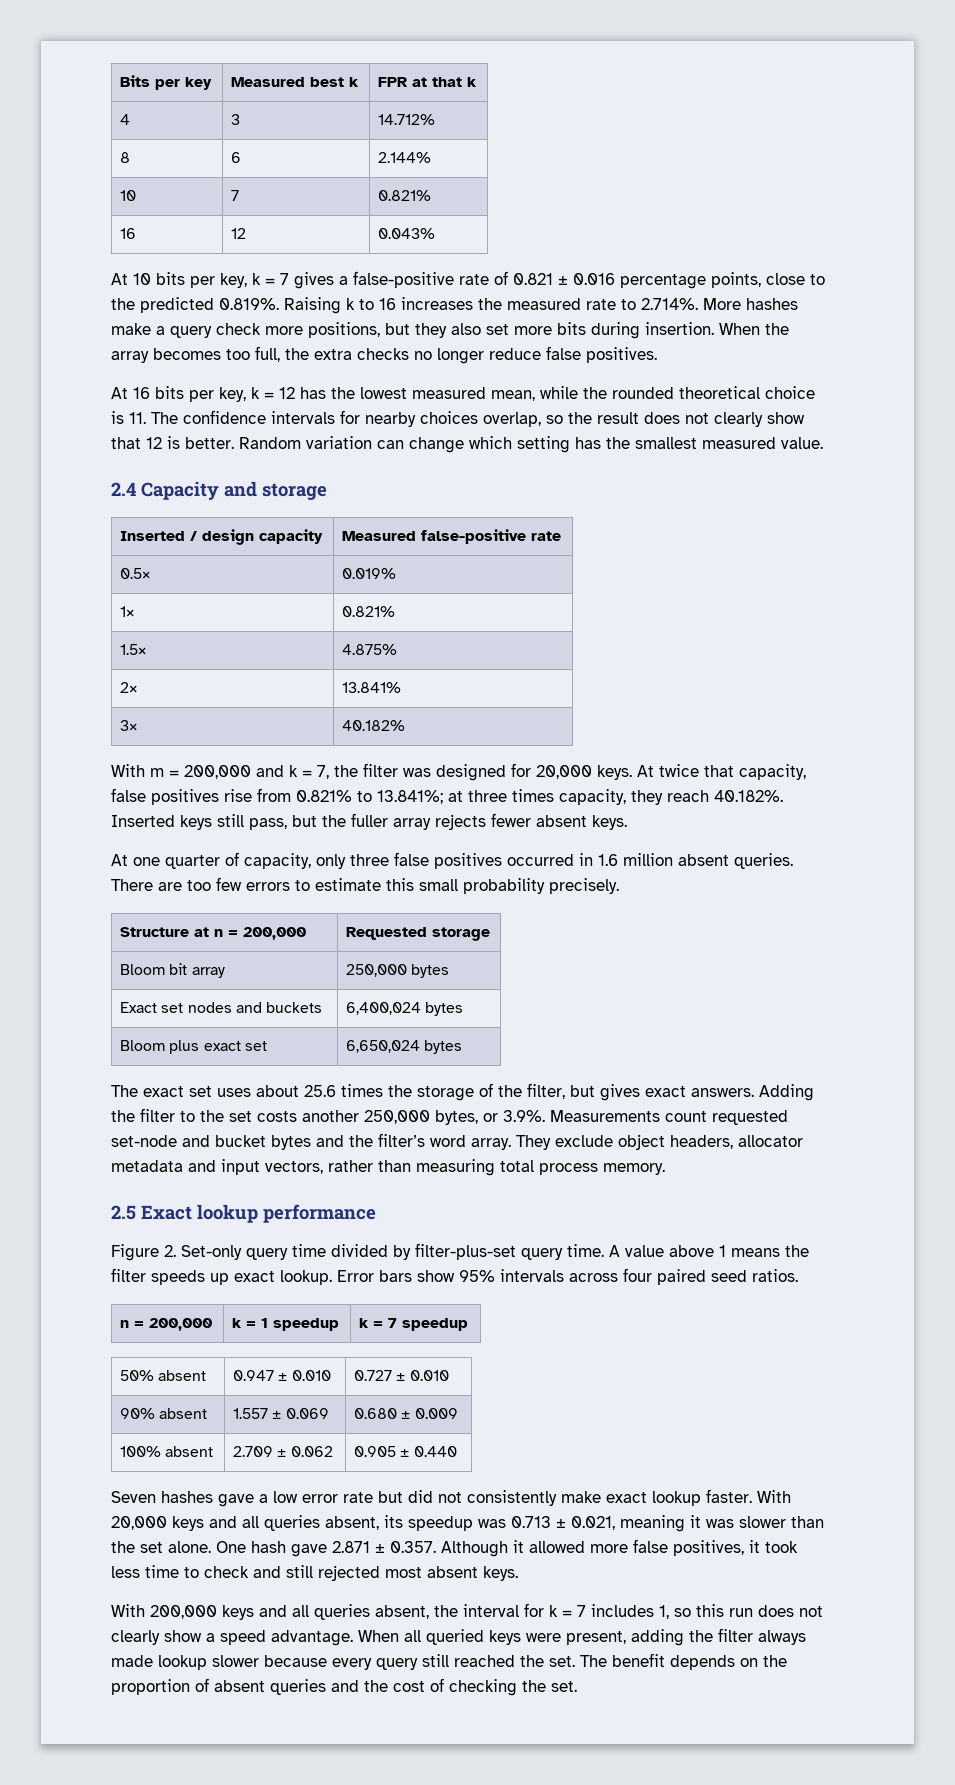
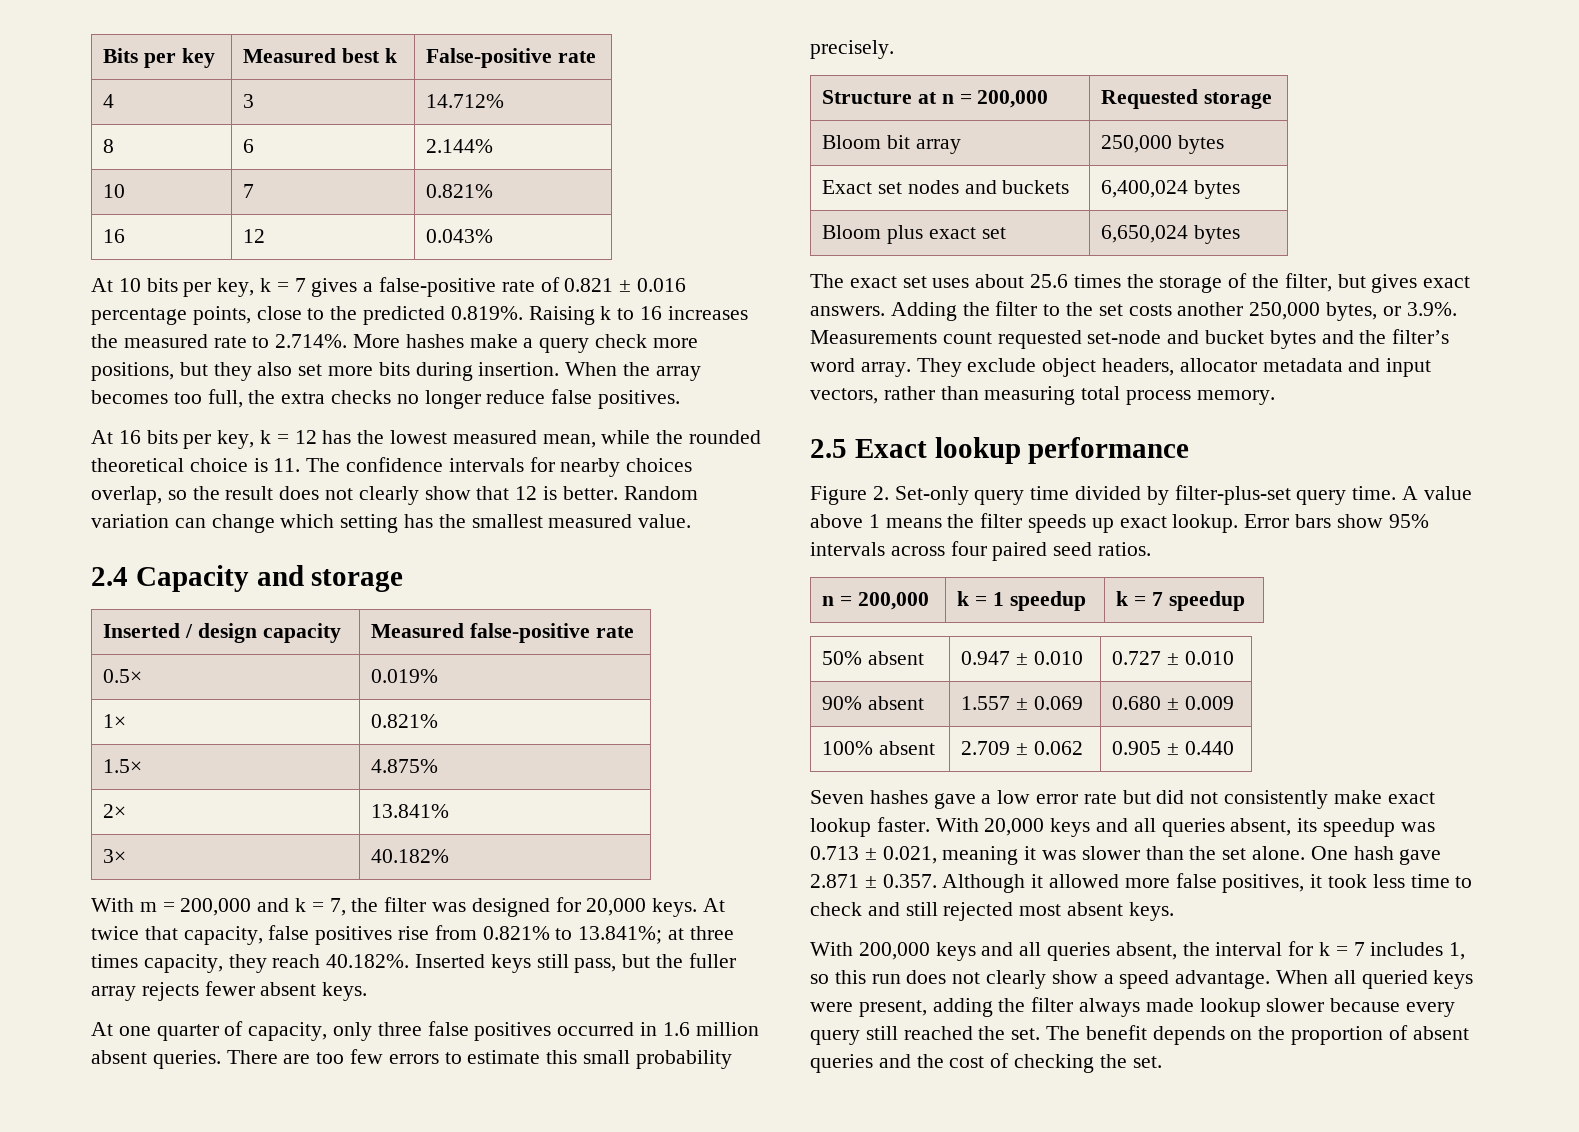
- Bits per key | Measured best k | FPR at that k
+ Bits per key | Measured best k | False-positive rate

